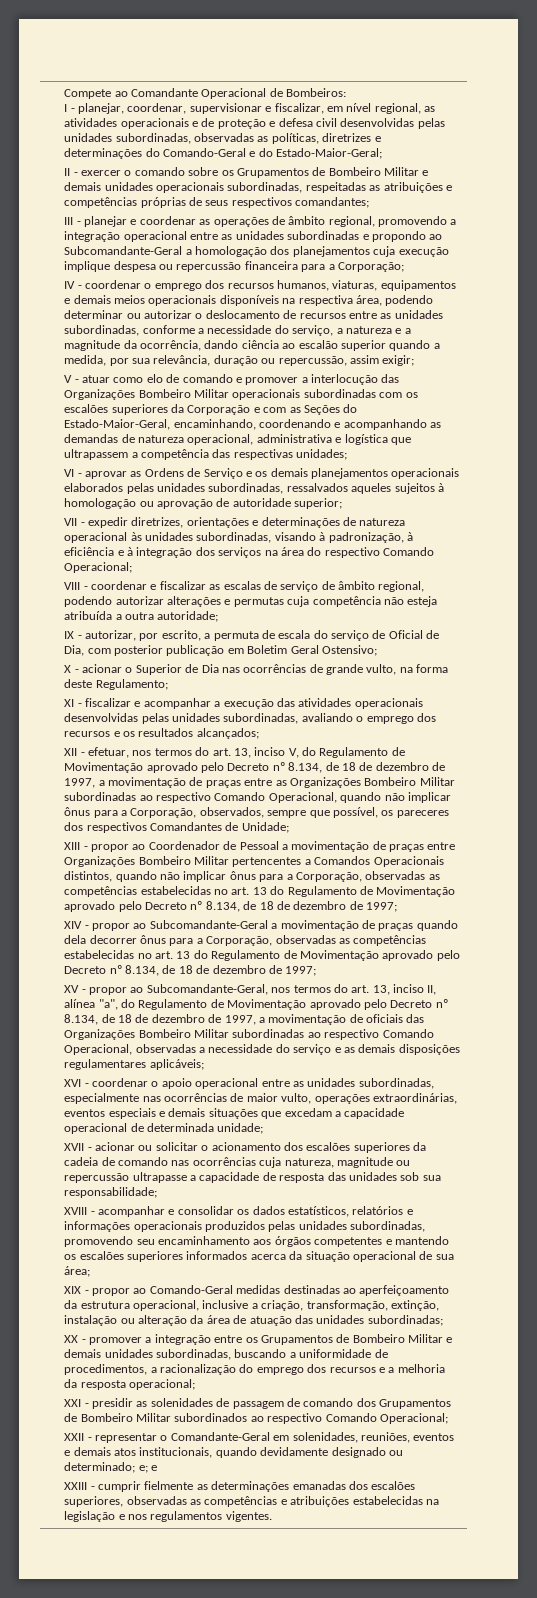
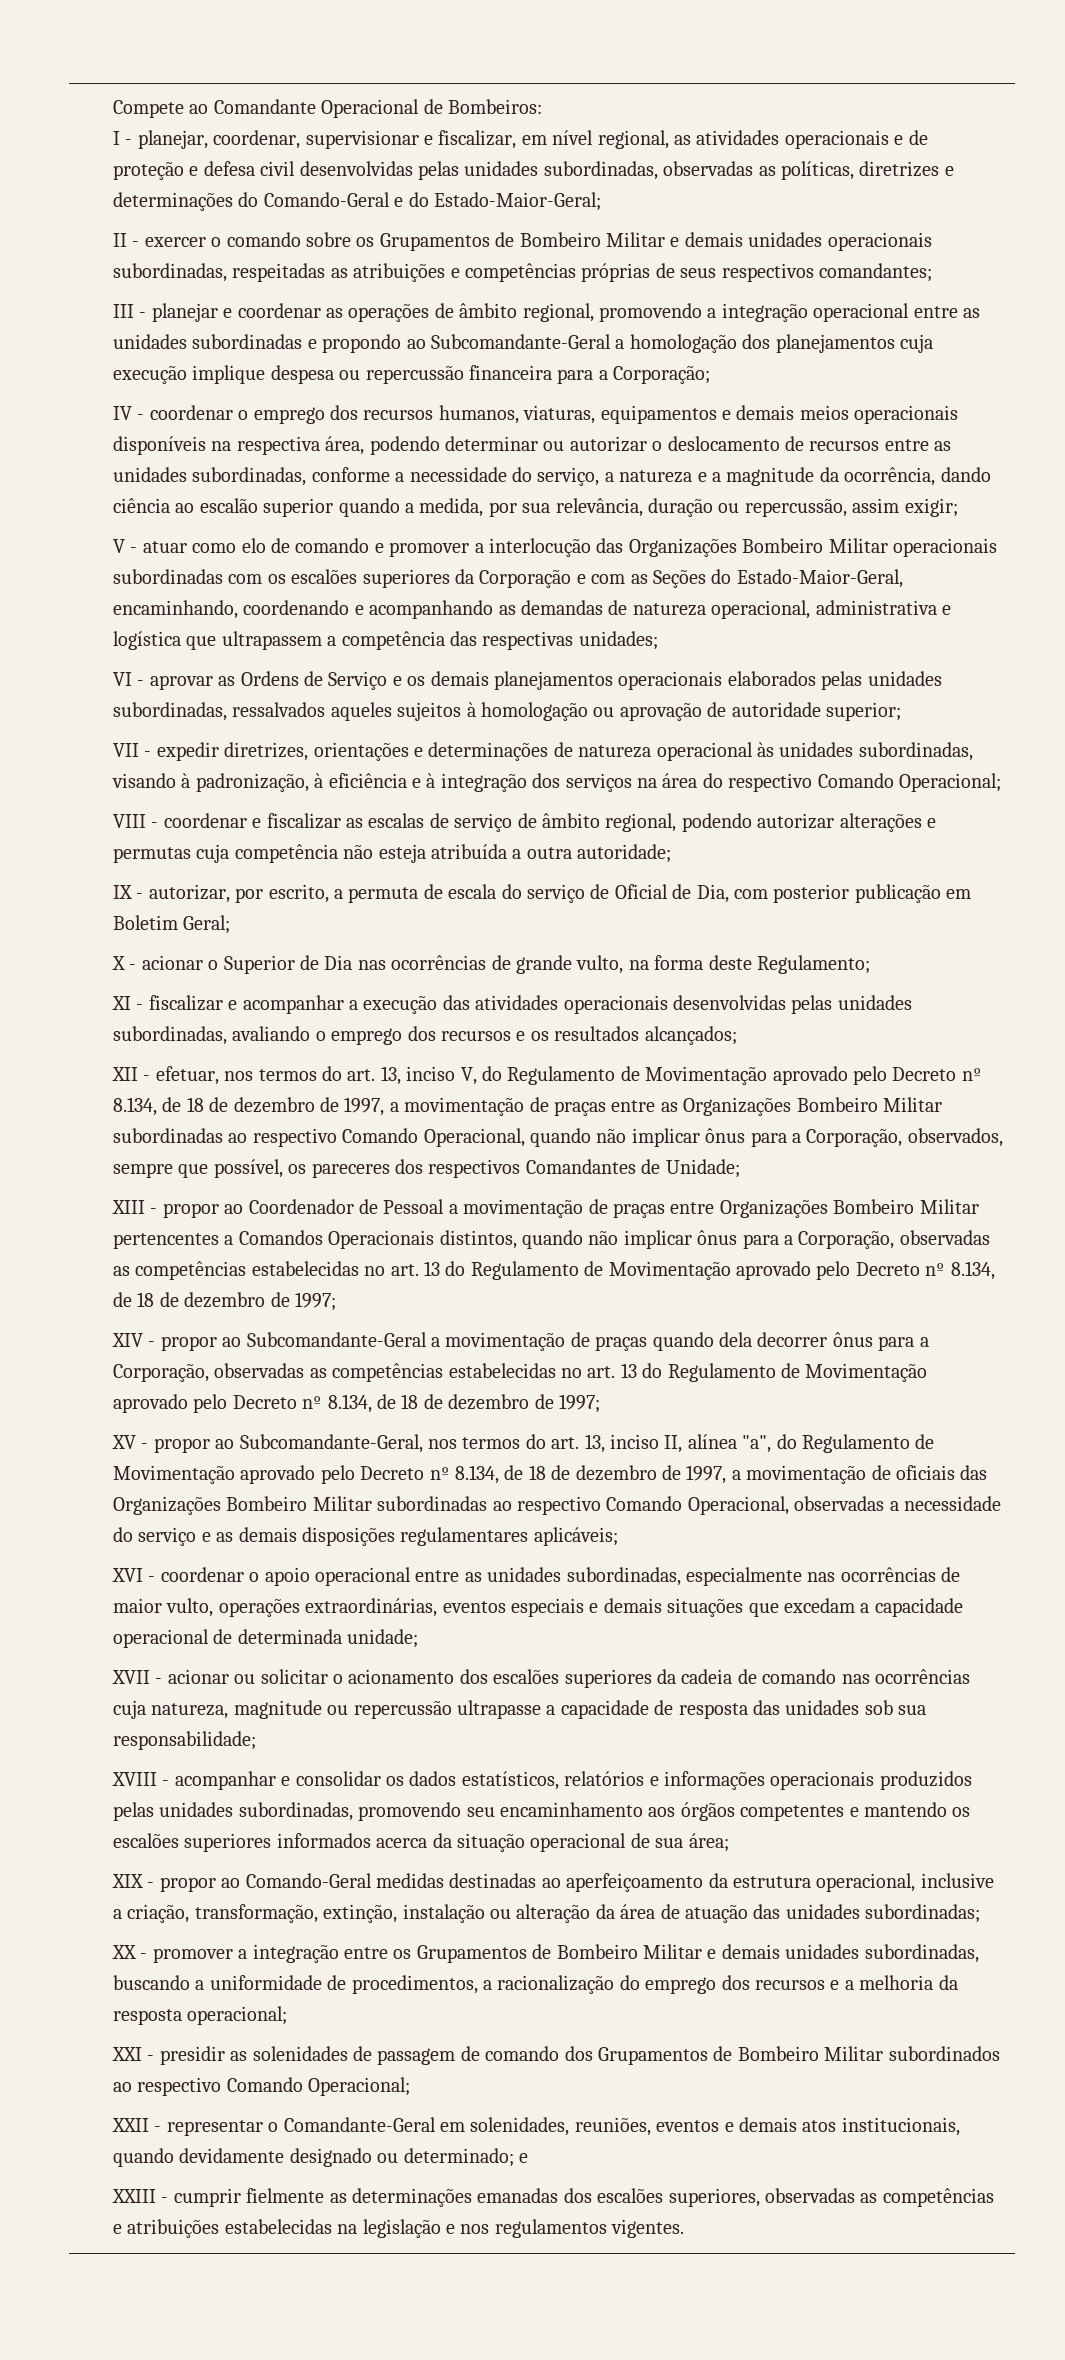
- IX - autorizar, por escrito, a permuta de escala do serviço de Oficial de Dia, com posterior publicação em Boletim Geral Ostensivo;
+ IX - autorizar, por escrito, a permuta de escala do serviço de Oficial de Dia, com posterior publicação em Boletim Geral;
- XXII - representar o Comandante-Geral em solenidades, reuniões, eventos e demais atos institucionais, quando devidamente designado ou determinado; e; e
+ XXII - representar o Comandante-Geral em solenidades, reuniões, eventos e demais atos institucionais, quando devidamente designado ou determinado; e

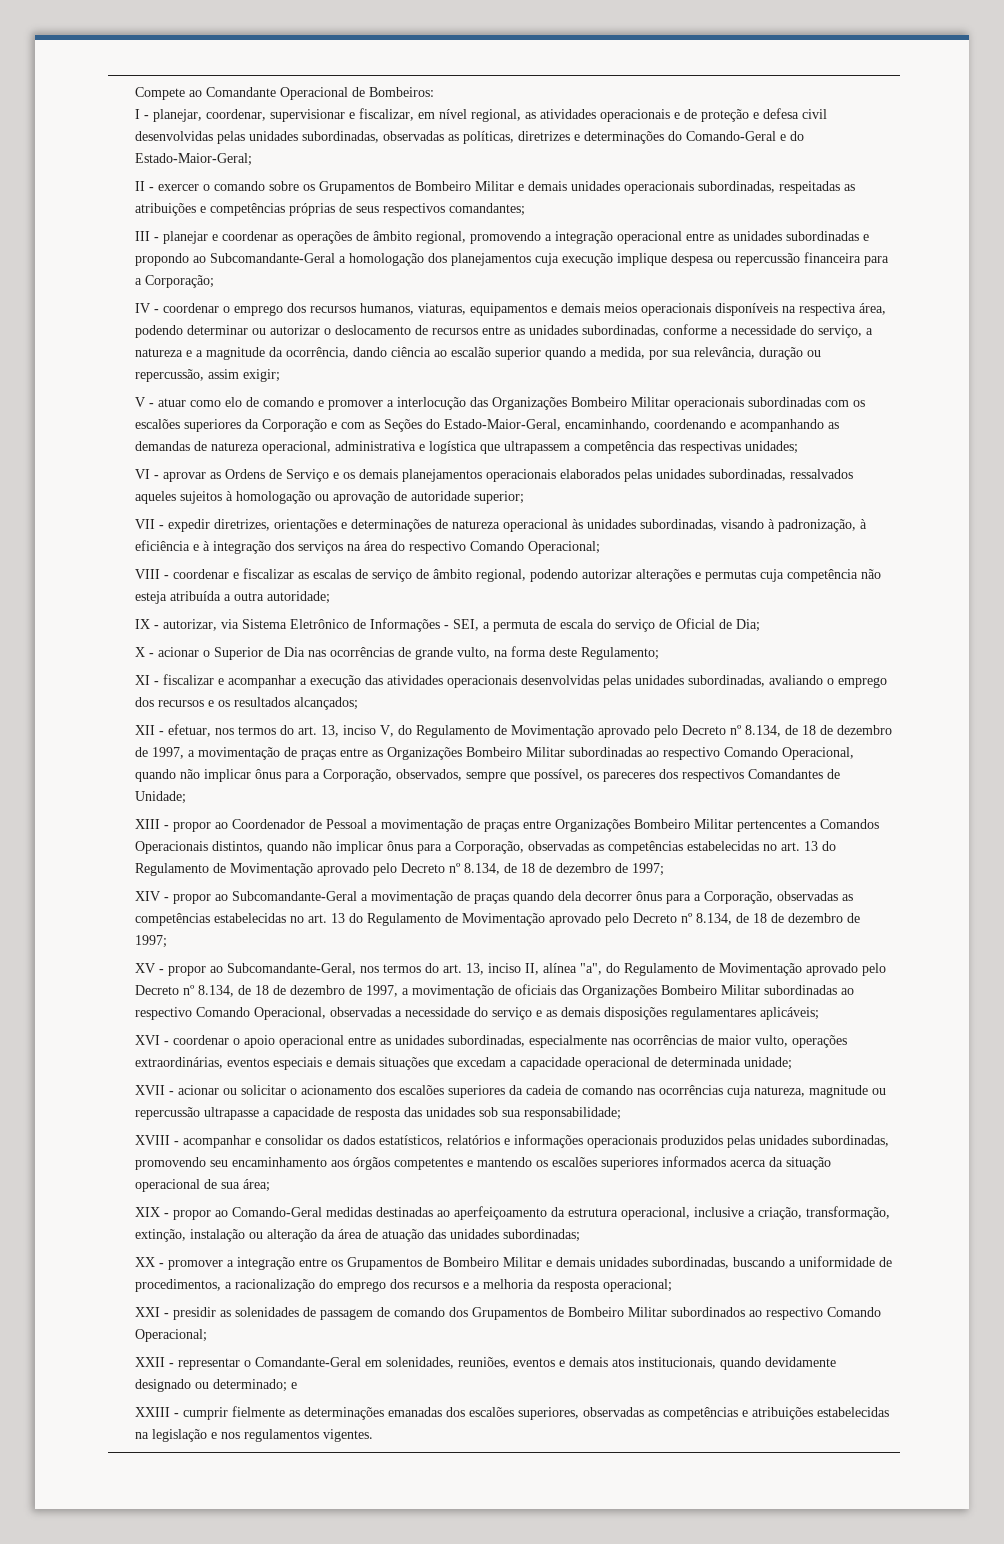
- IX - autorizar, por escrito, a permuta de escala do serviço de Oficial de Dia, com posterior publicação em Boletim Geral;
+ IX - autorizar, via Sistema Eletrônico de Informações - SEI, a permuta de escala do serviço de Oficial de Dia;

